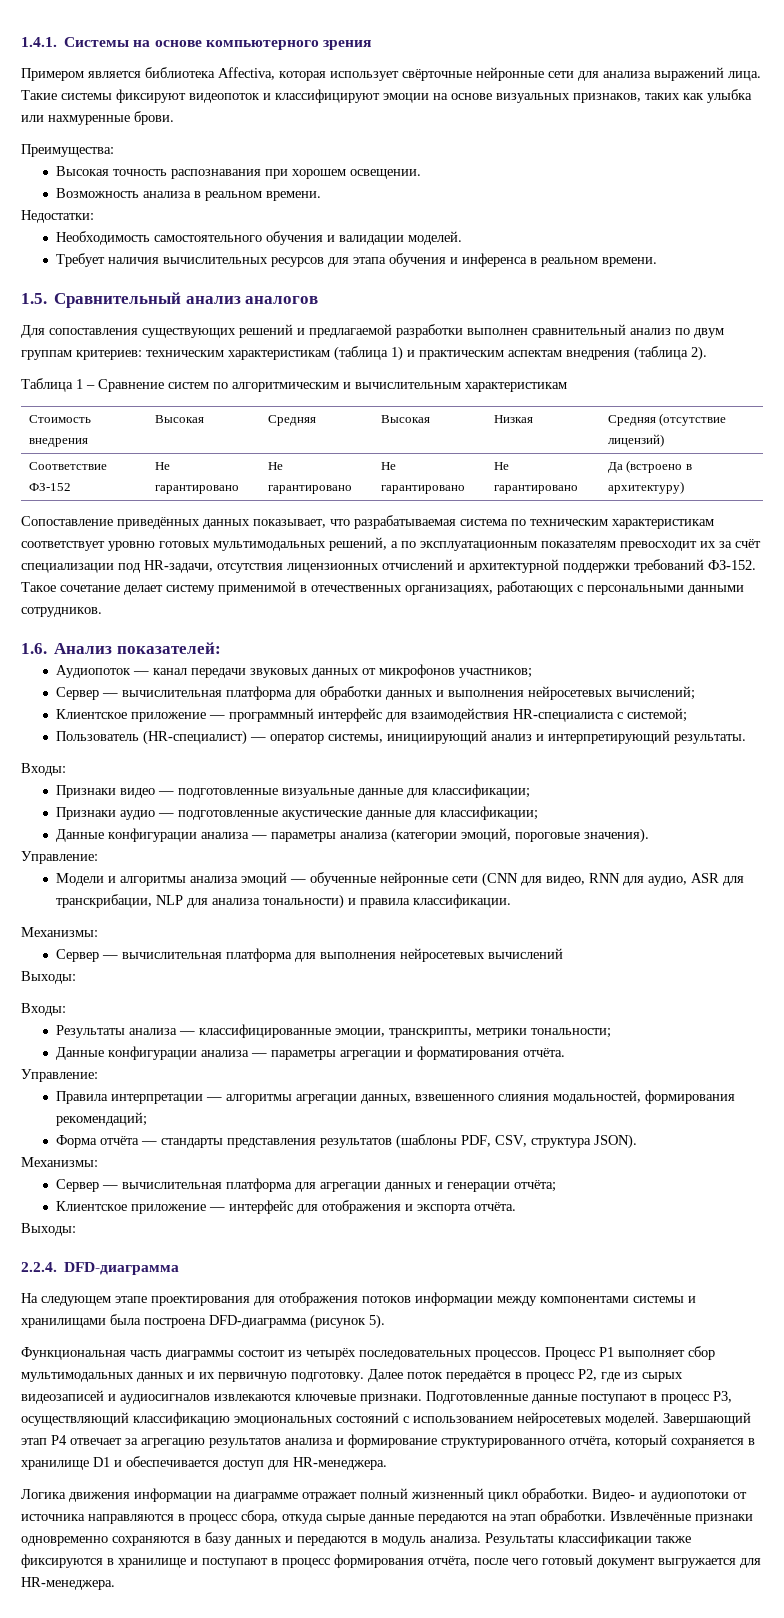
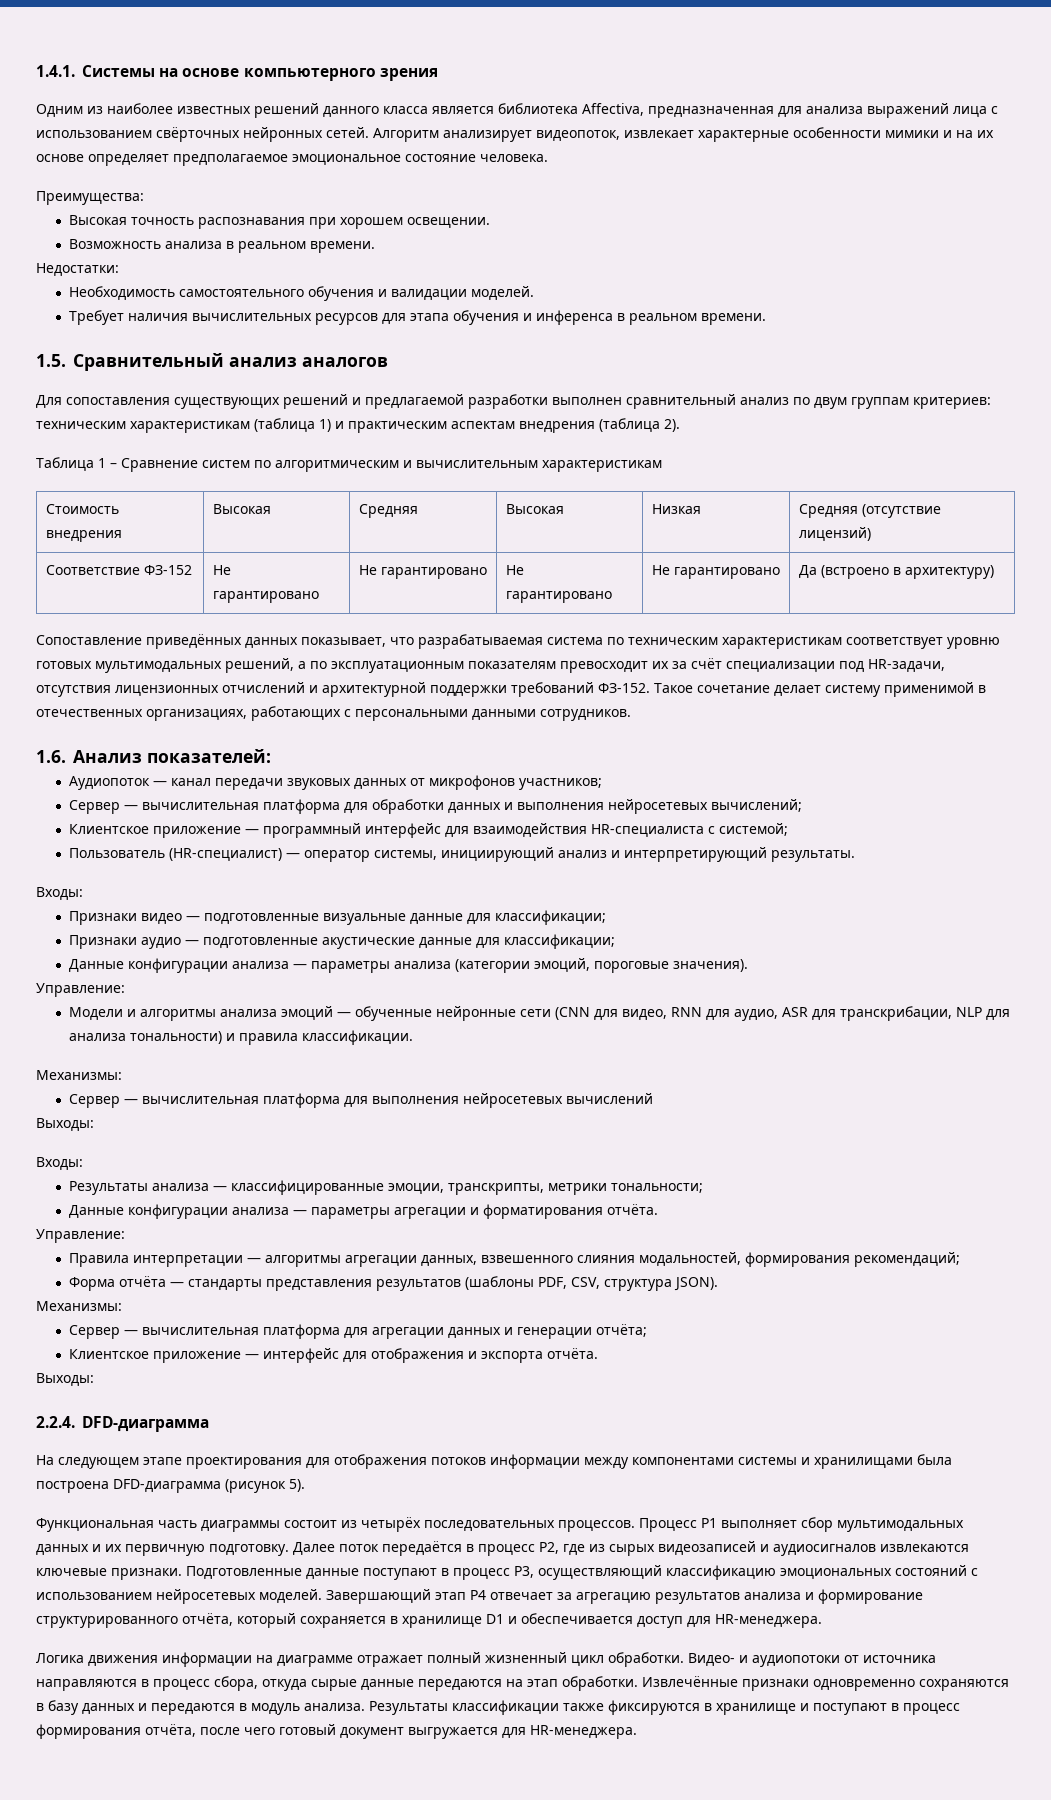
- Примером является библиотека Affectiva, которая использует свёрточные нейронные сети для анализа выражений лица. Такие системы фиксируют видеопоток и классифицируют эмоции на основе визуальных признаков, таких как улыбка или нахмуренные брови.
+ Одним из наиболее известных решений данного класса является библиотека Affectiva, предназначенная для анализа выражений лица с использованием свёрточных нейронных сетей. Алгоритм анализирует видеопоток, извлекает характерные особенности мимики и на их основе определяет предполагаемое эмоциональное состояние человека.

